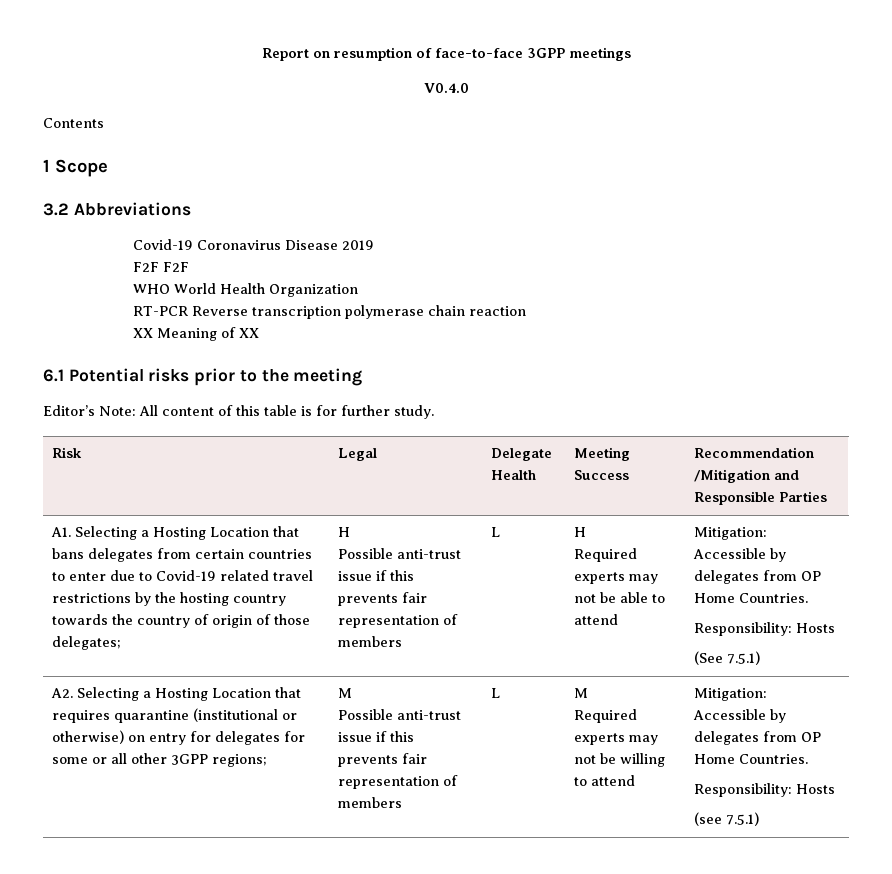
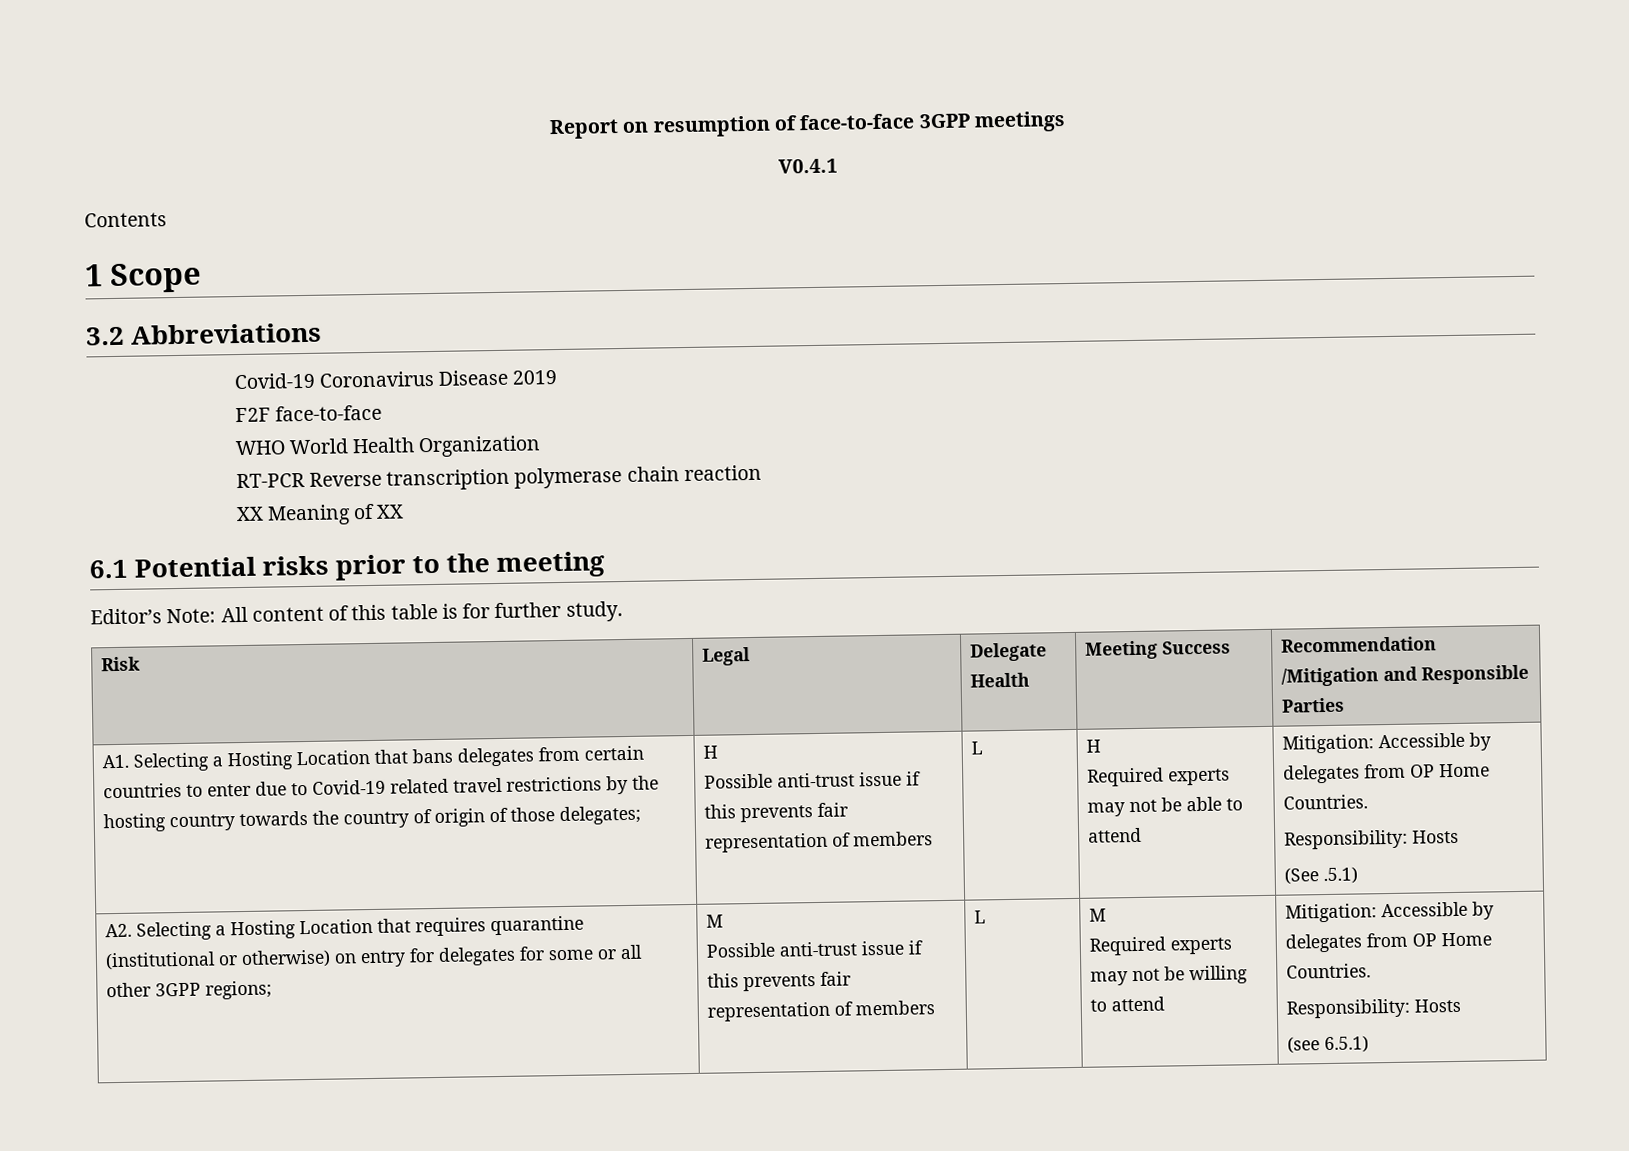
- V0.4.0
+ V0.4.1
- F2F F2F
+ F2F face-to-face
- (See 7.5.1)
+ (See .5.1)
- (see 7.5.1)
+ (see 6.5.1)

